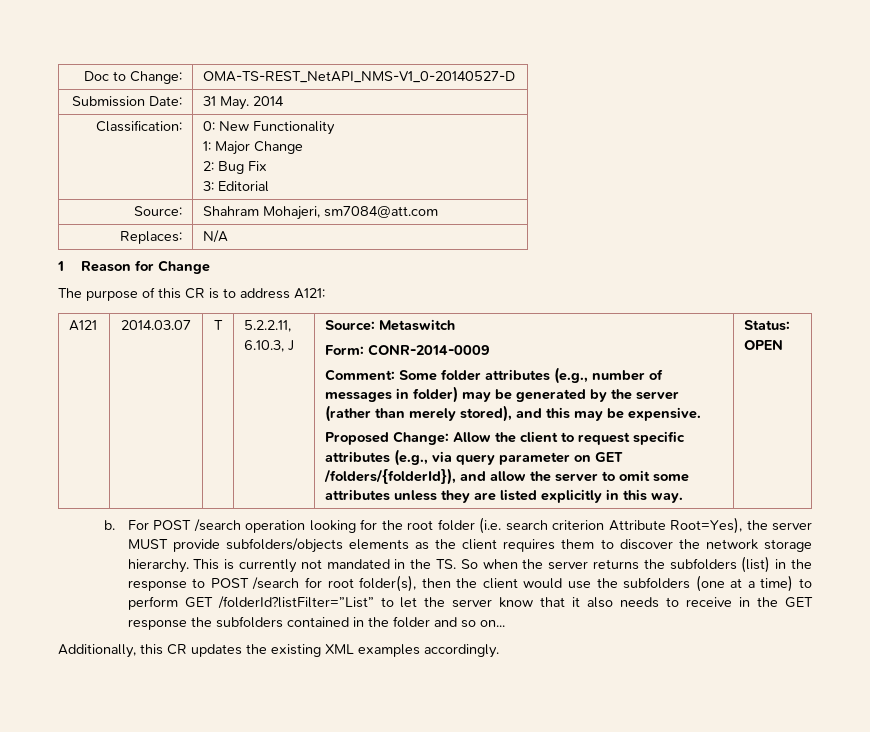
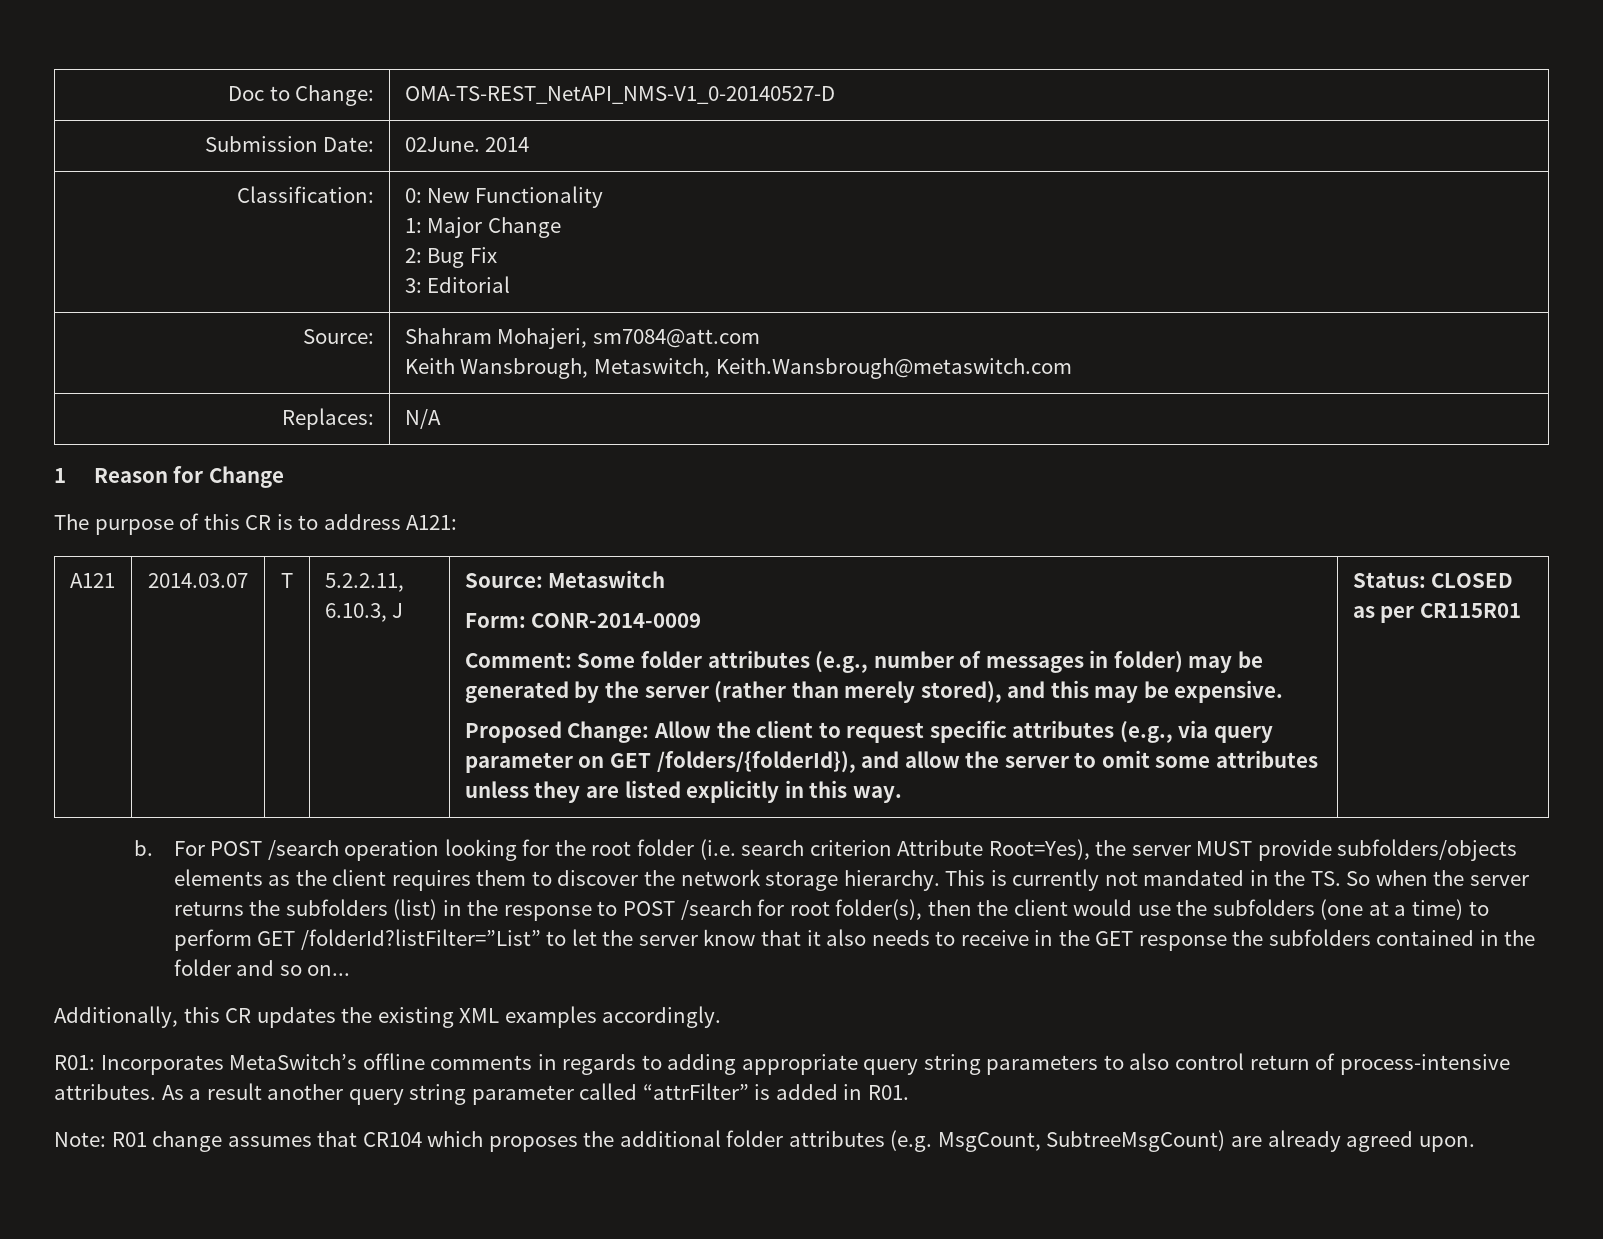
- Submission Date: | 31 May. 2014
+ Submission Date: | 02June. 2014
  Source: | Shahram Mohajeri, sm7084@att.com
+ Keith Wansbrough, Metaswitch, Keith.Wansbrough@metaswitch.com
- Status: OPEN
+ Status: CLOSED as per CR115R01
+ R01: Incorporates MetaSwitch’s offline comments in regards to adding appropriate query string parameters to also control return of process-intensive attributes. As a result another query string parameter called “attrFilter” is added in R01.
+ Note: R01 change assumes that CR104 which proposes the additional folder attributes (e.g. MsgCount, SubtreeMsgCount) are already agreed upon.

